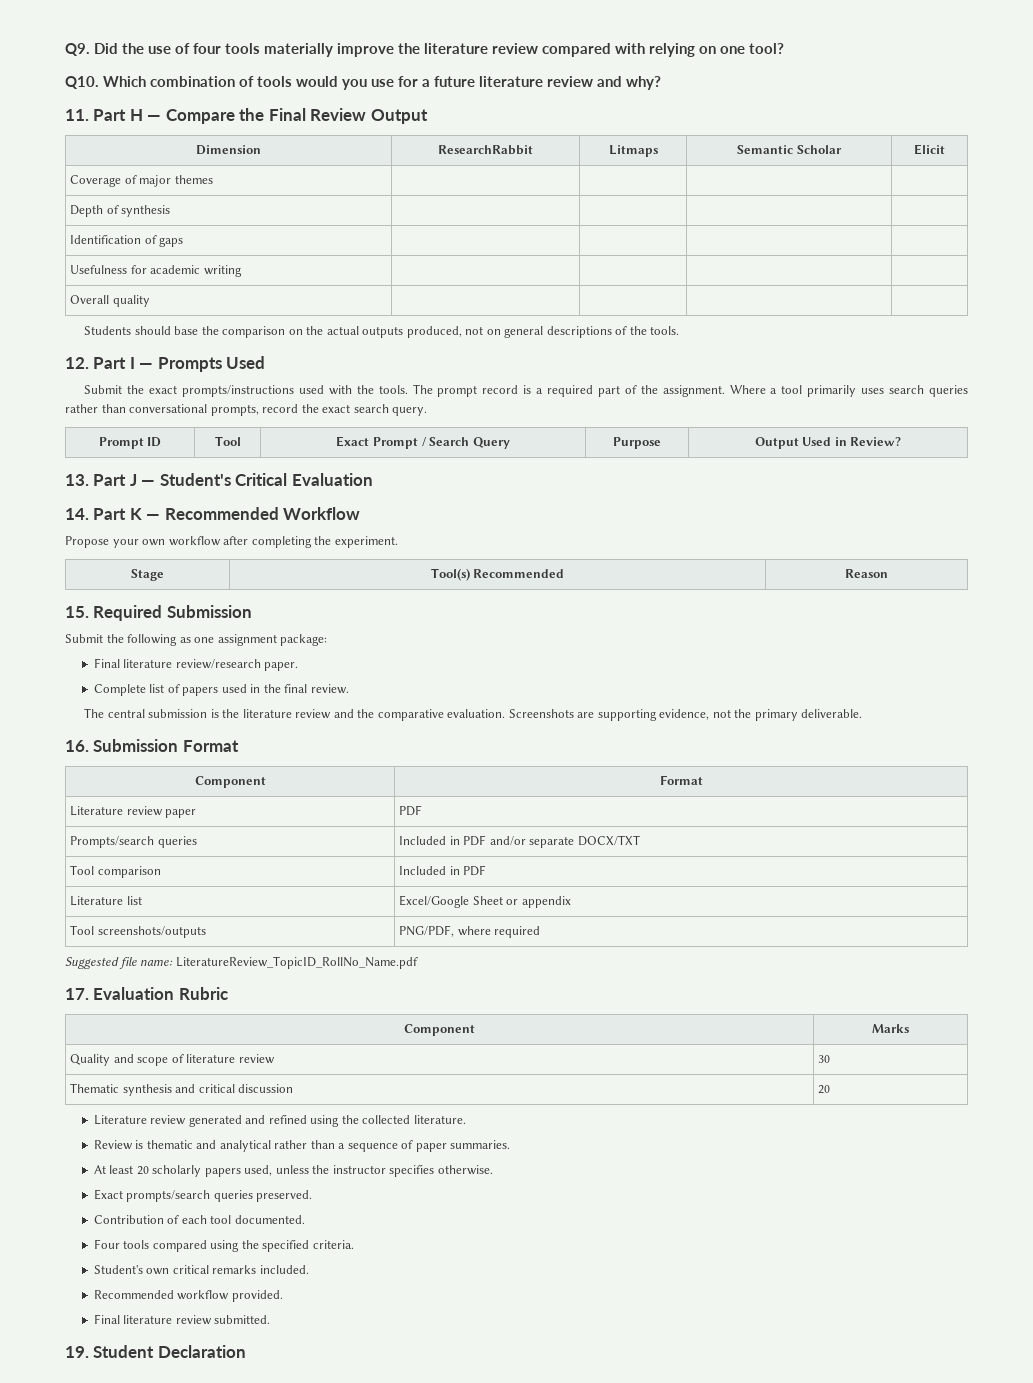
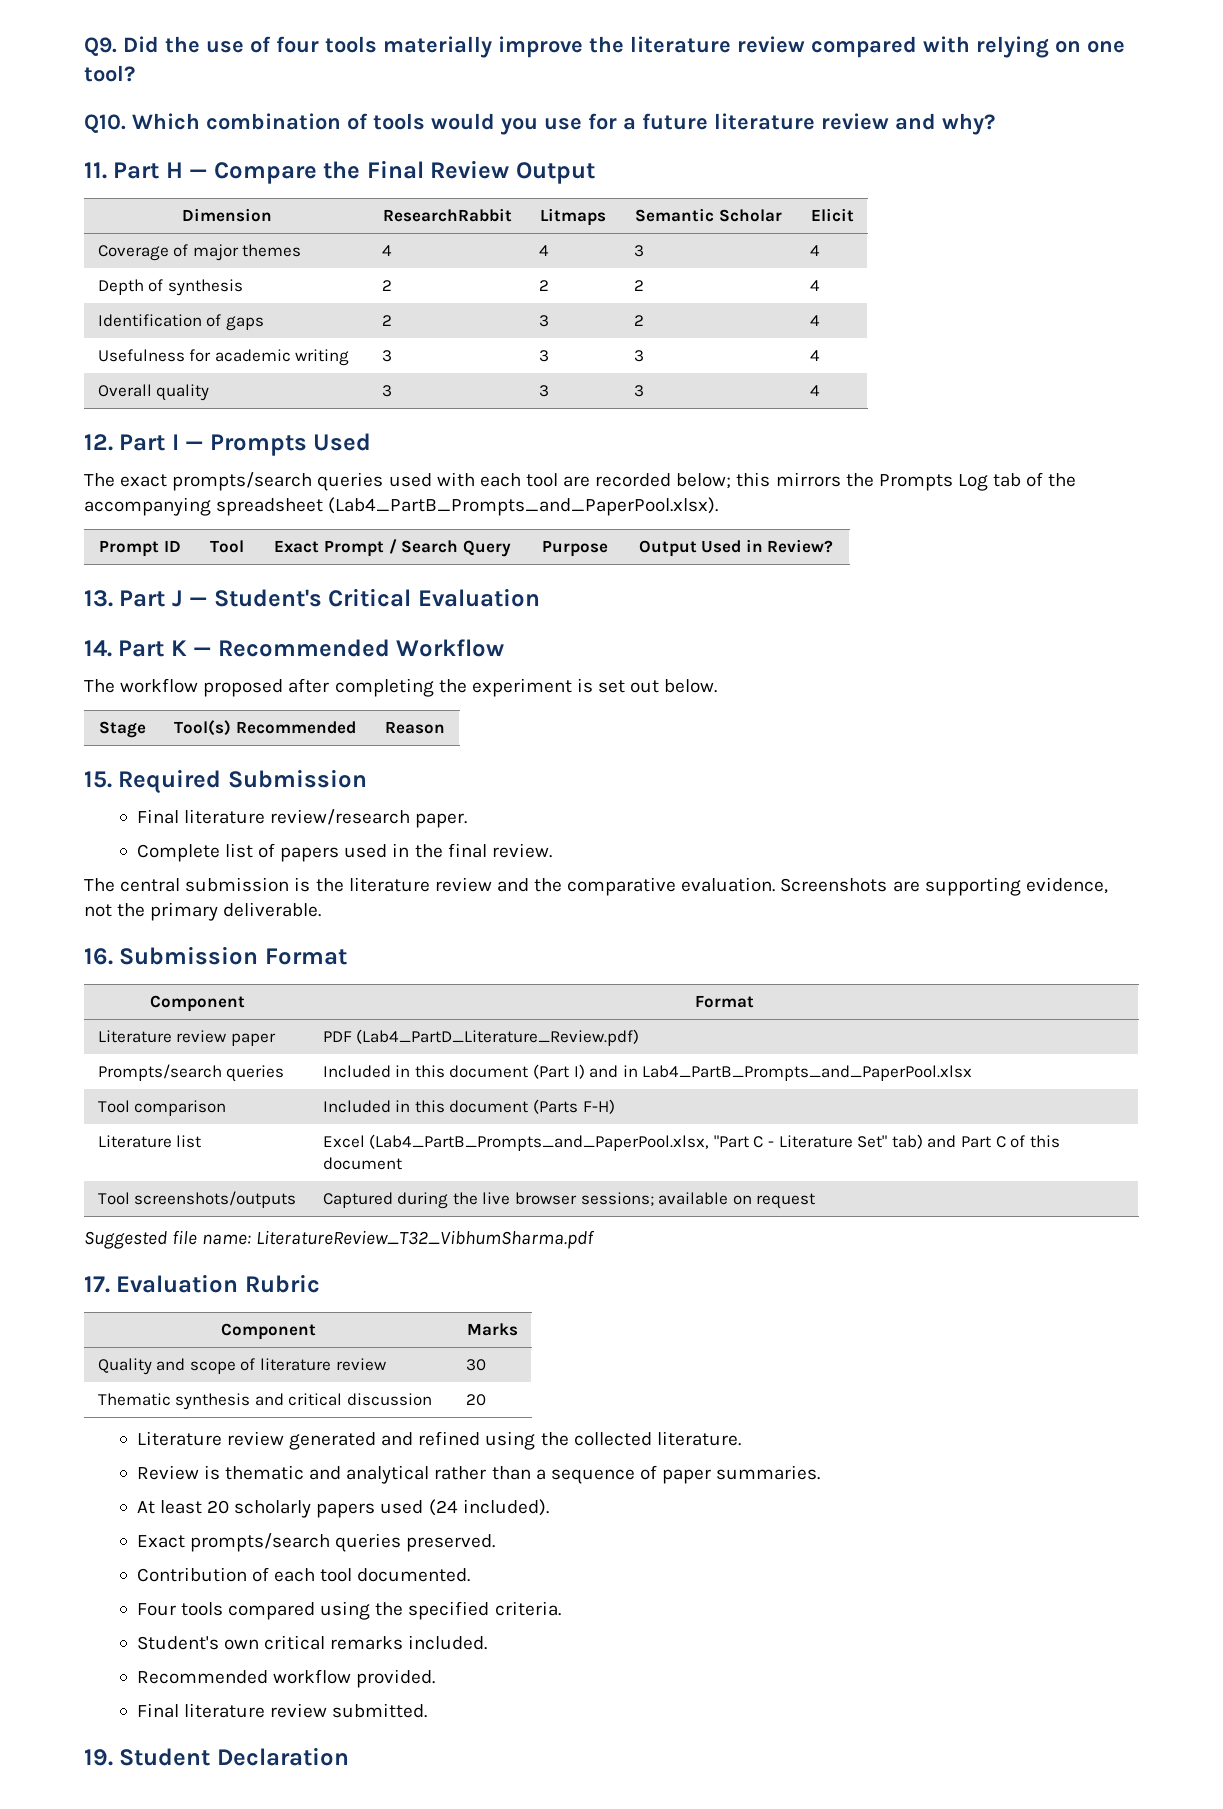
- Coverage of major themes | | | |
+ Coverage of major themes | 4 | 4 | 3 | 4
- Depth of synthesis | | | |
+ Depth of synthesis | 2 | 2 | 2 | 4
- Identification of gaps | | | |
+ Identification of gaps | 2 | 3 | 2 | 4
- Usefulness for academic writing | | | |
- Overall quality | | | |
- Students should base the comparison on the actual outputs produced, not on general descriptions of the tools.
+ Usefulness for academic writing | 3 | 3 | 3 | 4
+ Overall quality | 3 | 3 | 3 | 4
- Submit the exact prompts/instructions used with the tools. The prompt record is a required part of the assignment. Where a tool primarily uses search queries rather than conversational prompts, record the exact search query.
+ The exact prompts/search queries used with each tool are recorded below; this mirrors the Prompts Log tab of the accompanying spreadsheet (Lab4_PartB_Prompts_and_PaperPool.xlsx).
- Propose your own workflow after completing the experiment.
+ The workflow proposed after completing the experiment is set out below.
- Submit the following as one assignment package:
- Literature review paper | PDF
+ Literature review paper | PDF (Lab4_PartD_Literature_Review.pdf)
- Prompts/search queries | Included in PDF and/or separate DOCX/TXT
- Tool comparison | Included in PDF
- Literature list | Excel/Google Sheet or appendix
- Tool screenshots/outputs | PNG/PDF, where required
+ Prompts/search queries | Included in this document (Part I) and in Lab4_PartB_Prompts_and_PaperPool.xlsx
+ Tool comparison | Included in this document (Parts F-H)
+ Literature list | Excel (Lab4_PartB_Prompts_and_PaperPool.xlsx, "Part C - Literature Set" tab) and Part C of this document
+ Tool screenshots/outputs | Captured during the live browser sessions; available on request
- Suggested file name: LiteratureReview_TopicID_RollNo_Name.pdf
+ Suggested file name: LiteratureReview_T32_VibhumSharma.pdf
- At least 20 scholarly papers used, unless the instructor specifies otherwise.
+ At least 20 scholarly papers used (24 included).

